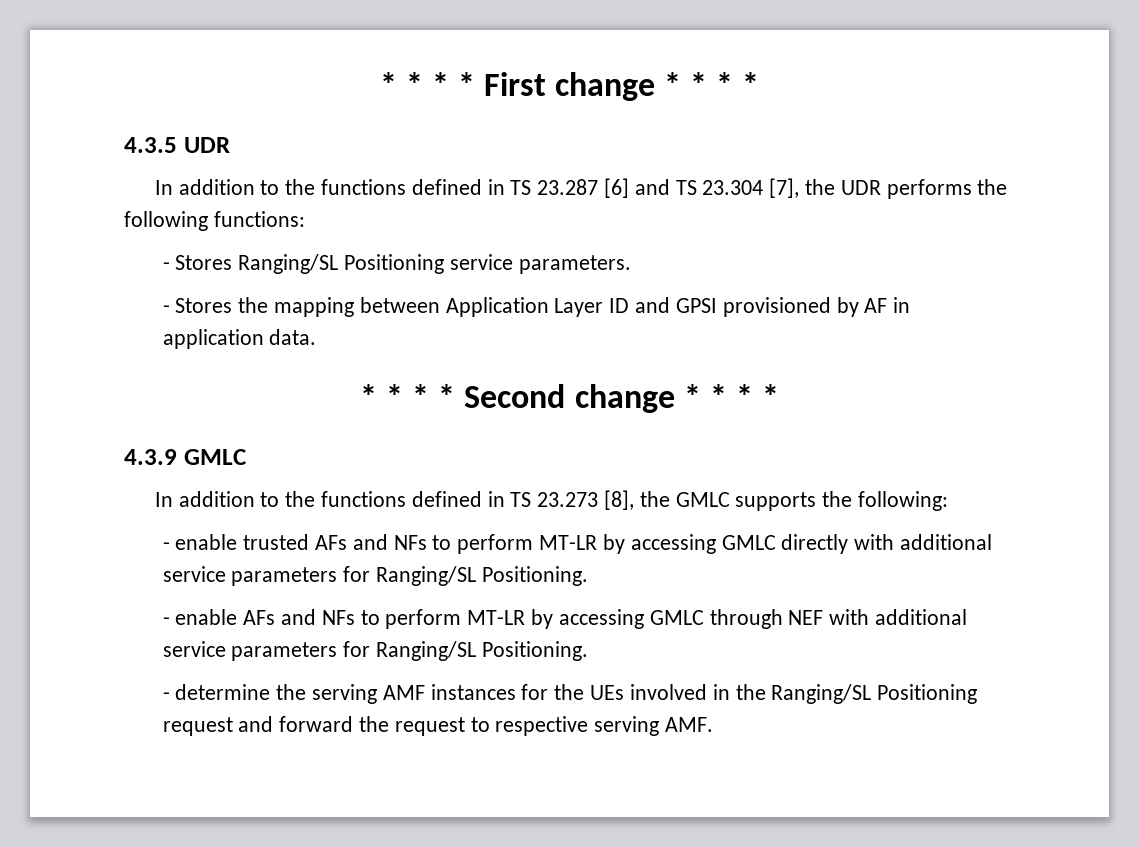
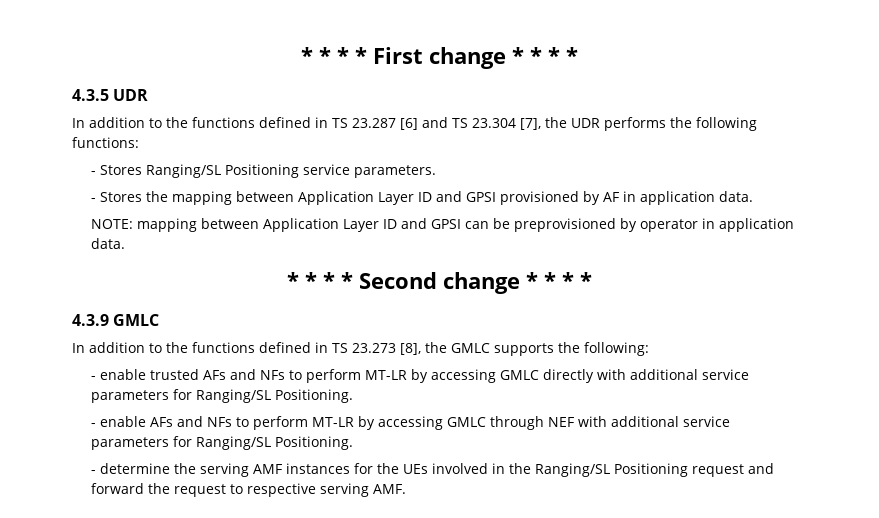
+ NOTE: mapping between Application Layer ID and GPSI can be preprovisioned by operator in application data.

